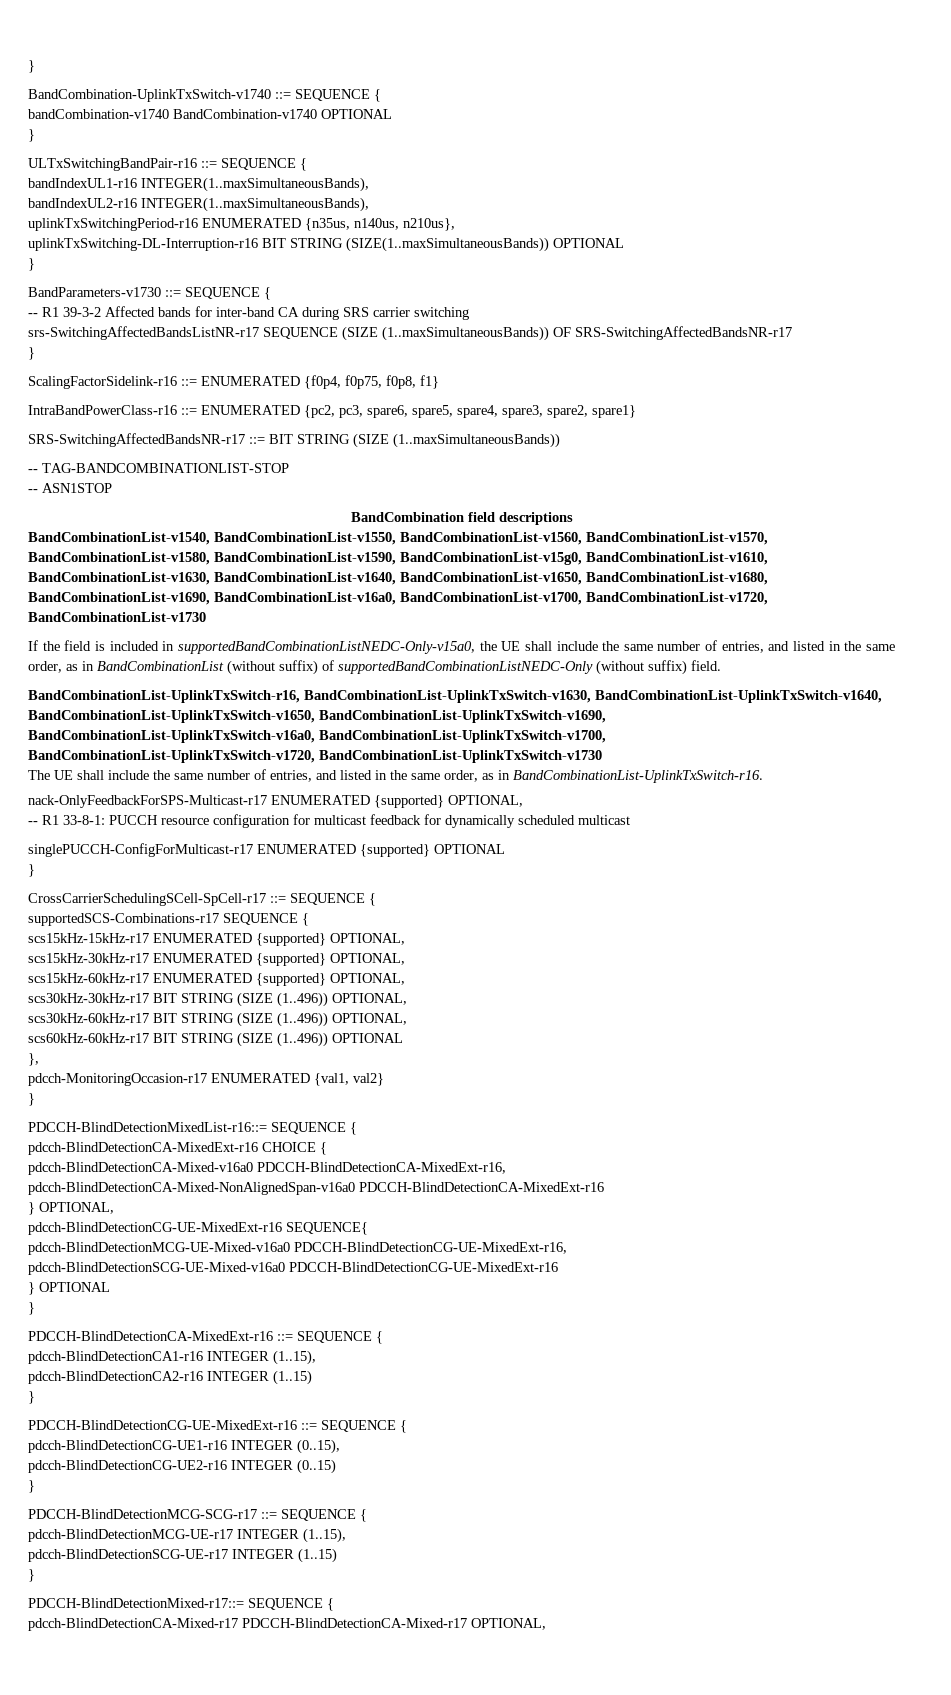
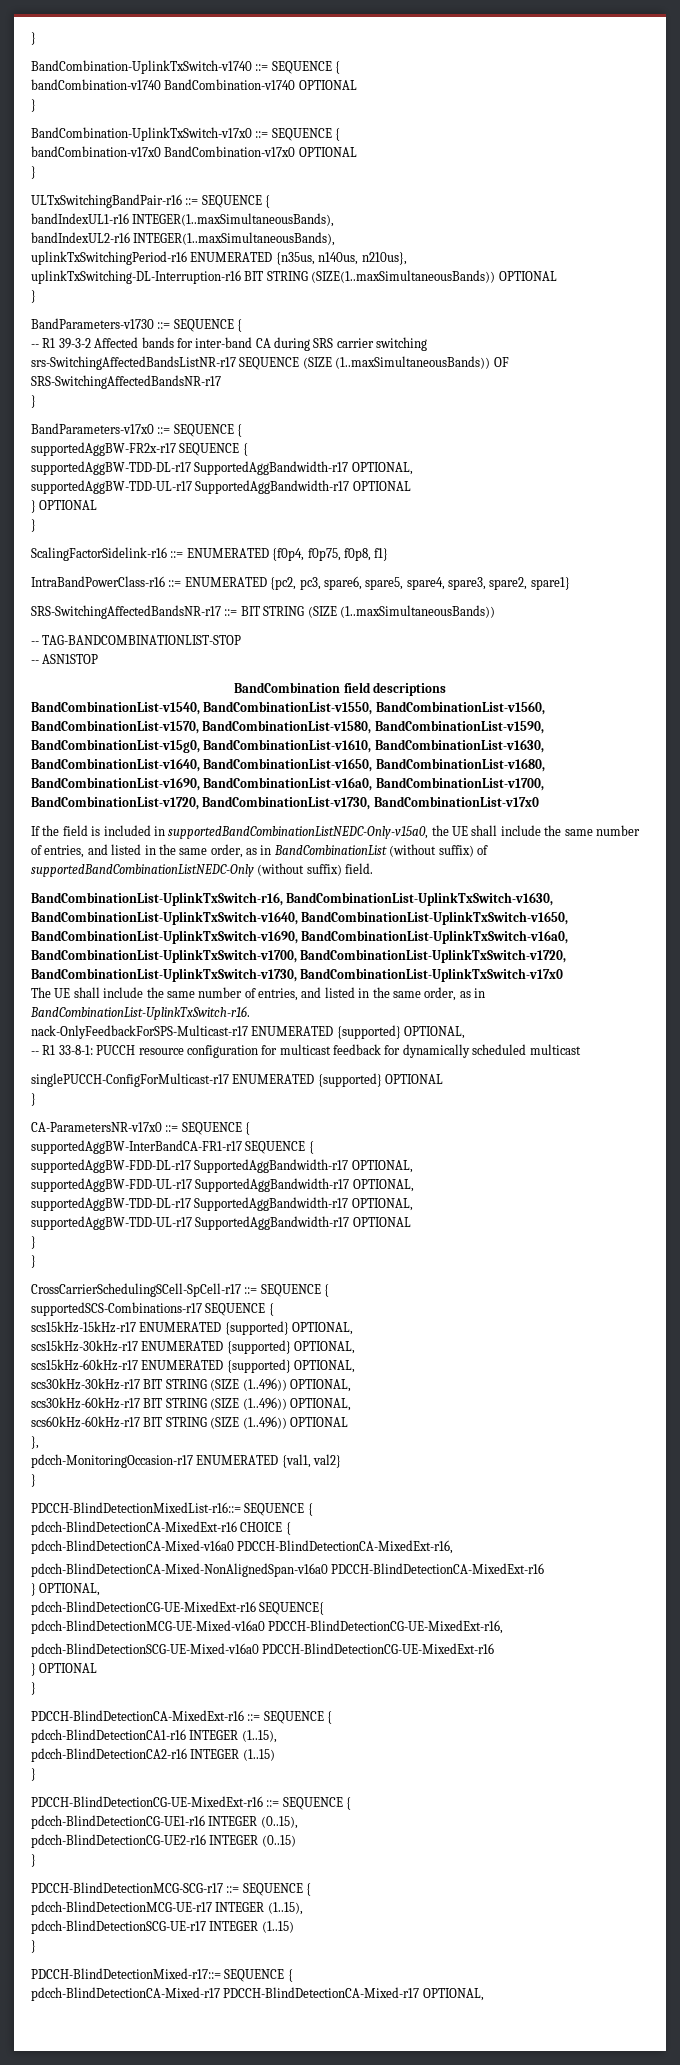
+ BandCombination-UplinkTxSwitch-v17x0 ::= SEQUENCE {
+ bandCombination-v17x0 BandCombination-v17x0 OPTIONAL
+ }
+ BandParameters-v17x0 ::= SEQUENCE {
+ supportedAggBW-FR2x-r17 SEQUENCE {
+ supportedAggBW-TDD-DL-r17 SupportedAggBandwidth-r17 OPTIONAL,
+ supportedAggBW-TDD-UL-r17 SupportedAggBandwidth-r17 OPTIONAL
+ } OPTIONAL
+ }
- BandCombinationList-v1540, BandCombinationList-v1550, BandCombinationList-v1560, BandCombinationList-v1570, BandCombinationList-v1580, BandCombinationList-v1590, BandCombinationList-v15g0, BandCombinationList-v1610, BandCombinationList-v1630, BandCombinationList-v1640, BandCombinationList-v1650, BandCombinationList-v1680, BandCombinationList-v1690, BandCombinationList-v16a0, BandCombinationList-v1700, BandCombinationList-v1720, BandCombinationList-v1730
+ BandCombinationList-v1540, BandCombinationList-v1550, BandCombinationList-v1560, BandCombinationList-v1570, BandCombinationList-v1580, BandCombinationList-v1590, BandCombinationList-v15g0, BandCombinationList-v1610, BandCombinationList-v1630, BandCombinationList-v1640, BandCombinationList-v1650, BandCombinationList-v1680, BandCombinationList-v1690, BandCombinationList-v16a0, BandCombinationList-v1700, BandCombinationList-v1720, BandCombinationList-v1730, BandCombinationList-v17x0
- BandCombinationList-UplinkTxSwitch-r16, BandCombinationList-UplinkTxSwitch-v1630, BandCombinationList-UplinkTxSwitch-v1640, BandCombinationList-UplinkTxSwitch-v1650, BandCombinationList-UplinkTxSwitch-v1690, BandCombinationList-UplinkTxSwitch-v16a0, BandCombinationList-UplinkTxSwitch-v1700, BandCombinationList-UplinkTxSwitch-v1720, BandCombinationList-UplinkTxSwitch-v1730
+ BandCombinationList-UplinkTxSwitch-r16, BandCombinationList-UplinkTxSwitch-v1630, BandCombinationList-UplinkTxSwitch-v1640, BandCombinationList-UplinkTxSwitch-v1650, BandCombinationList-UplinkTxSwitch-v1690, BandCombinationList-UplinkTxSwitch-v16a0, BandCombinationList-UplinkTxSwitch-v1700, BandCombinationList-UplinkTxSwitch-v1720, BandCombinationList-UplinkTxSwitch-v1730, BandCombinationList-UplinkTxSwitch-v17x0
+ CA-ParametersNR-v17x0 ::= SEQUENCE {
+ supportedAggBW-InterBandCA-FR1-r17 SEQUENCE {
+ supportedAggBW-FDD-DL-r17 SupportedAggBandwidth-r17 OPTIONAL,
+ supportedAggBW-FDD-UL-r17 SupportedAggBandwidth-r17 OPTIONAL,
+ supportedAggBW-TDD-DL-r17 SupportedAggBandwidth-r17 OPTIONAL,
+ supportedAggBW-TDD-UL-r17 SupportedAggBandwidth-r17 OPTIONAL
+ }
+ }

